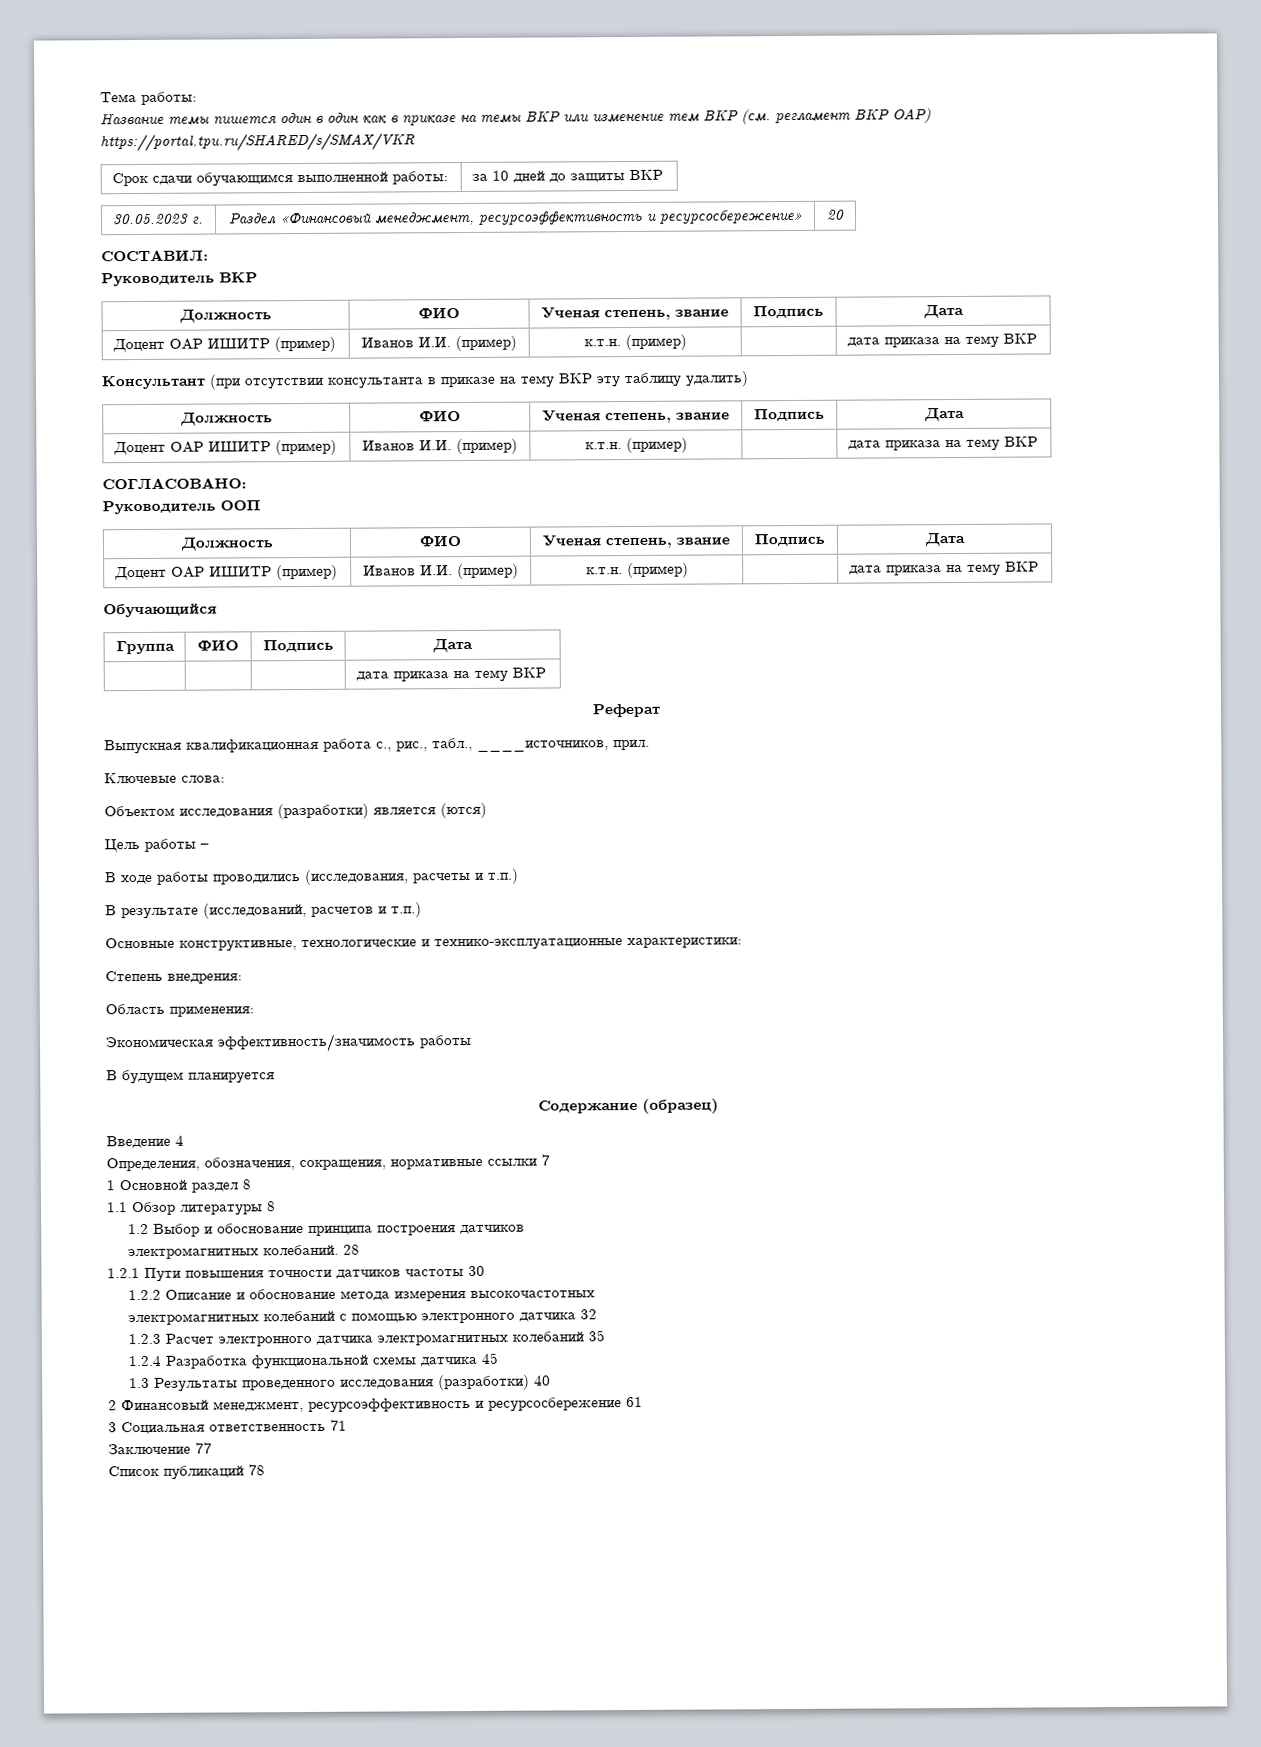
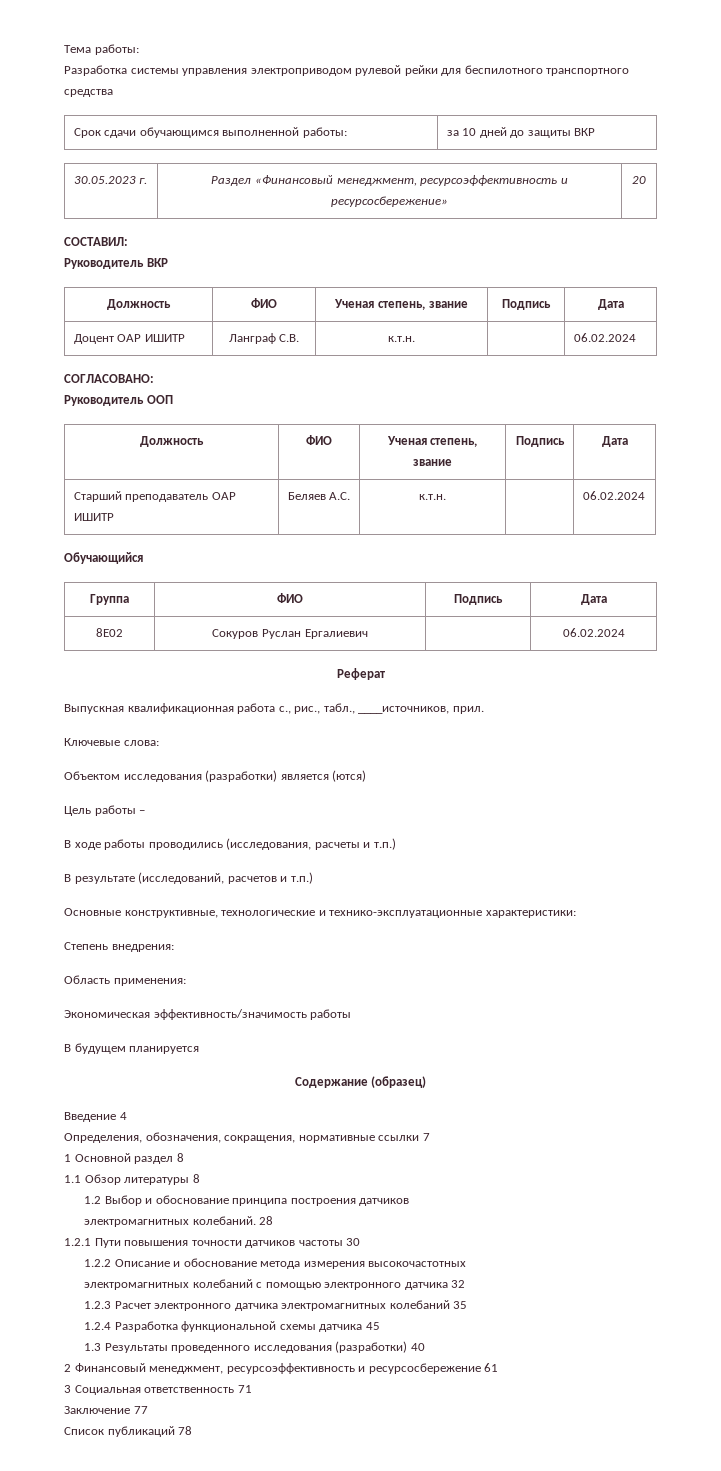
- Название темы пишется один в один как в приказе на темы ВКР или изменение тем ВКР (см. регламент ВКР ОАР) https://portal.tpu.ru/SHARED/s/SMAX/VKR
+ Разработка системы управления электроприводом рулевой рейки для беспилотного транспортного средства
  Руководитель ВКР
  Должность | ФИО | Ученая степень, звание | Подпись | Дата
- Доцент ОАР ИШИТР (пример) | Иванов И.И. (пример) | к.т.н. (пример) | | дата приказа на тему ВКР
- Консультант (при отсутствии консультанта в приказе на тему ВКР эту таблицу удалить)
- Должность | ФИО | Ученая степень, звание | Подпись | Дата
- Доцент ОАР ИШИТР (пример) | Иванов И.И. (пример) | к.т.н. (пример) | | дата приказа на тему ВКР
+ Доцент ОАР ИШИТР | Ланграф С.В. | к.т.н. | | 06.02.2024
  Руководитель ООП
  Должность | ФИО | Ученая степень, звание | Подпись | Дата
- Доцент ОАР ИШИТР (пример) | Иванов И.И. (пример) | к.т.н. (пример) | | дата приказа на тему ВКР
+ Старший преподаватель ОАР ИШИТР | Беляев А.С. | к.т.н. | | 06.02.2024
- | | | дата приказа на тему ВКР
+ 8Е02 | Сокуров Руслан Ергалиевич | | 06.02.2024

